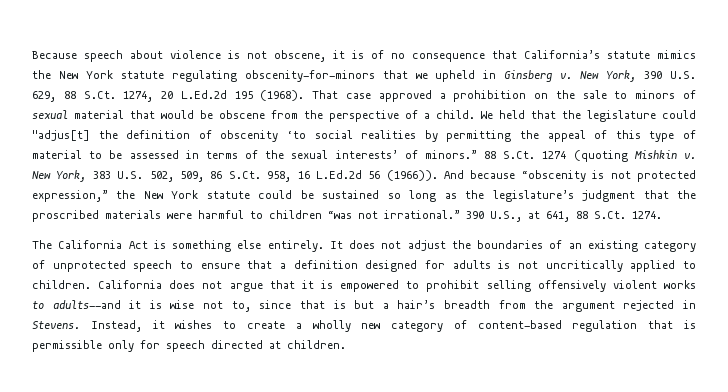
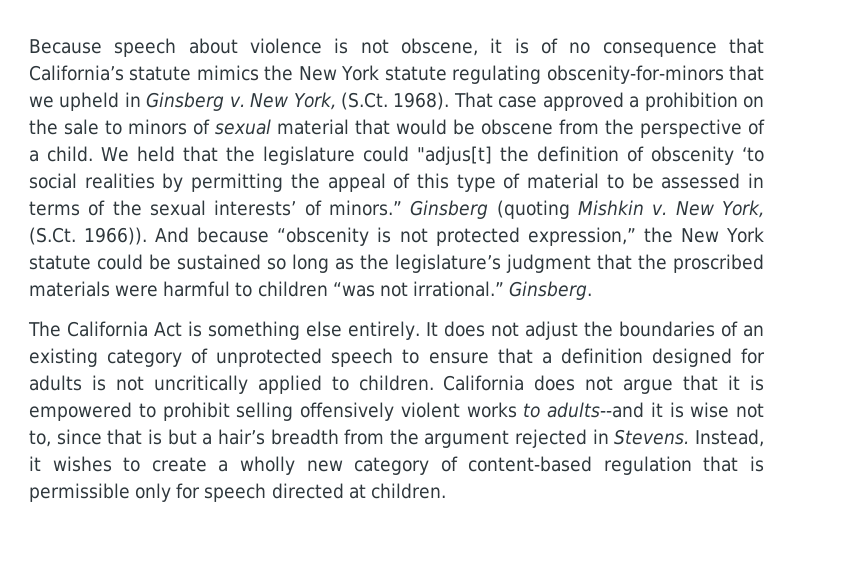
- New York, 390 U.S. 629, 88 S.Ct. 1274, 20 L.Ed.2d 195 (1968).
+ New York, (S.Ct. 1968).
- 88 S.Ct. 1274 (quoting Mishkin v.
+ Ginsberg (quoting Mishkin v.
- New York, 383 U.S. 502, 509, 86 S.Ct. 958, 16 L.Ed.2d 56 (1966)).
+ New York, (S.Ct. 1966)).
- 390 U.S., at 641, 88 S.Ct. 1274.
+ Ginsberg.

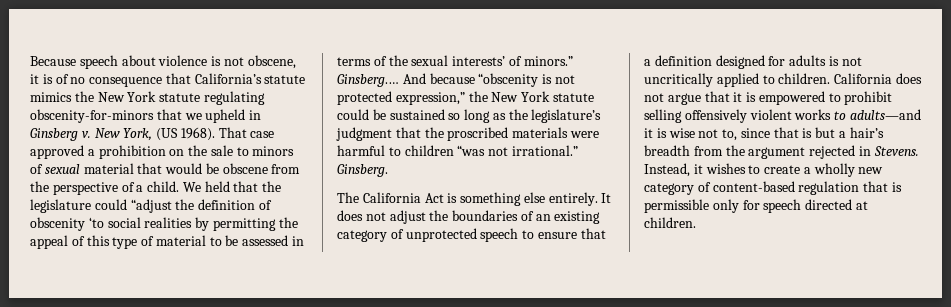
- New York, (S.Ct. 1968).
+ New York, (US 1968).
- We held that the legislature could "adjus[t] the definition of obscenity ‘to social realities by permitting the appeal of this type of material to be assessed in terms of the sexual interests’ of minors.”
+ We held that the legislature could “adjust the definition of obscenity ‘to social realities by permitting the appeal of this type of material to be assessed in terms of the sexual interests’ of minors.”
- Ginsberg (quoting Mishkin v. New York, (S.Ct. 1966)).
+ Ginsberg.…
- California does not argue that it is empowered to prohibit selling offensively violent works to adults--and it is wise not to, since that is but a hair’s breadth from the argument rejected in Stevens.
+ California does not argue that it is empowered to prohibit selling offensively violent works to adults—and it is wise not to, since that is but a hair’s breadth from the argument rejected in Stevens.

